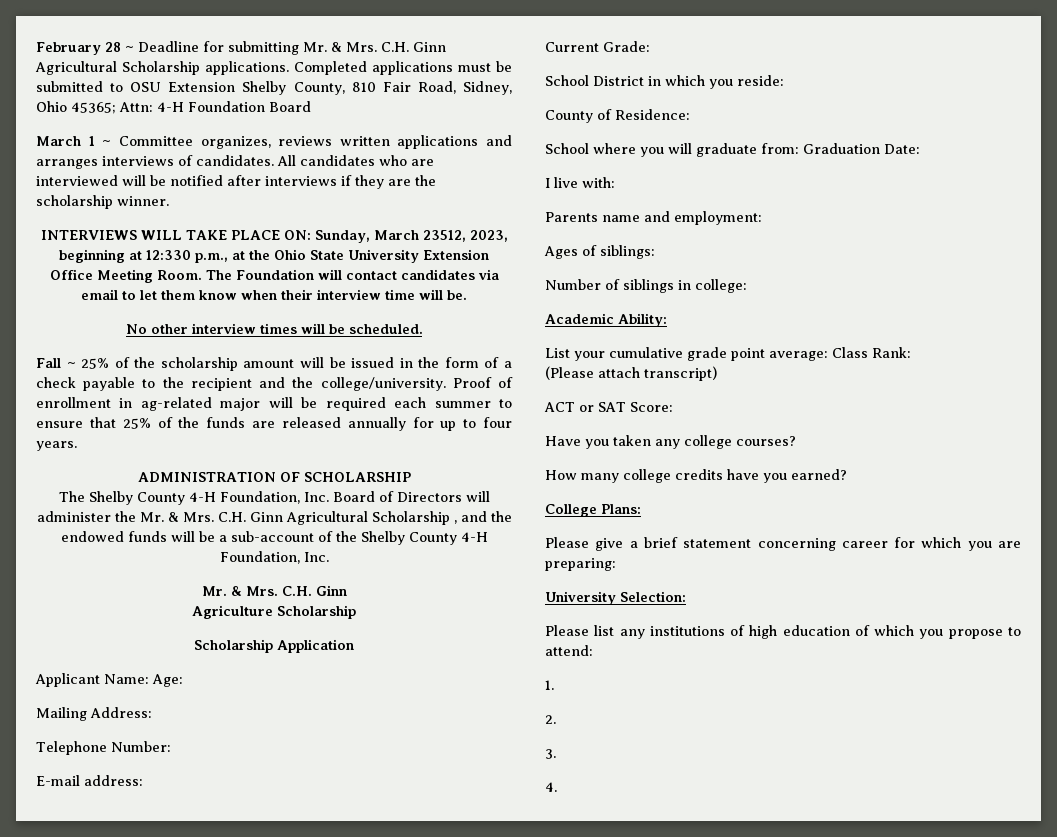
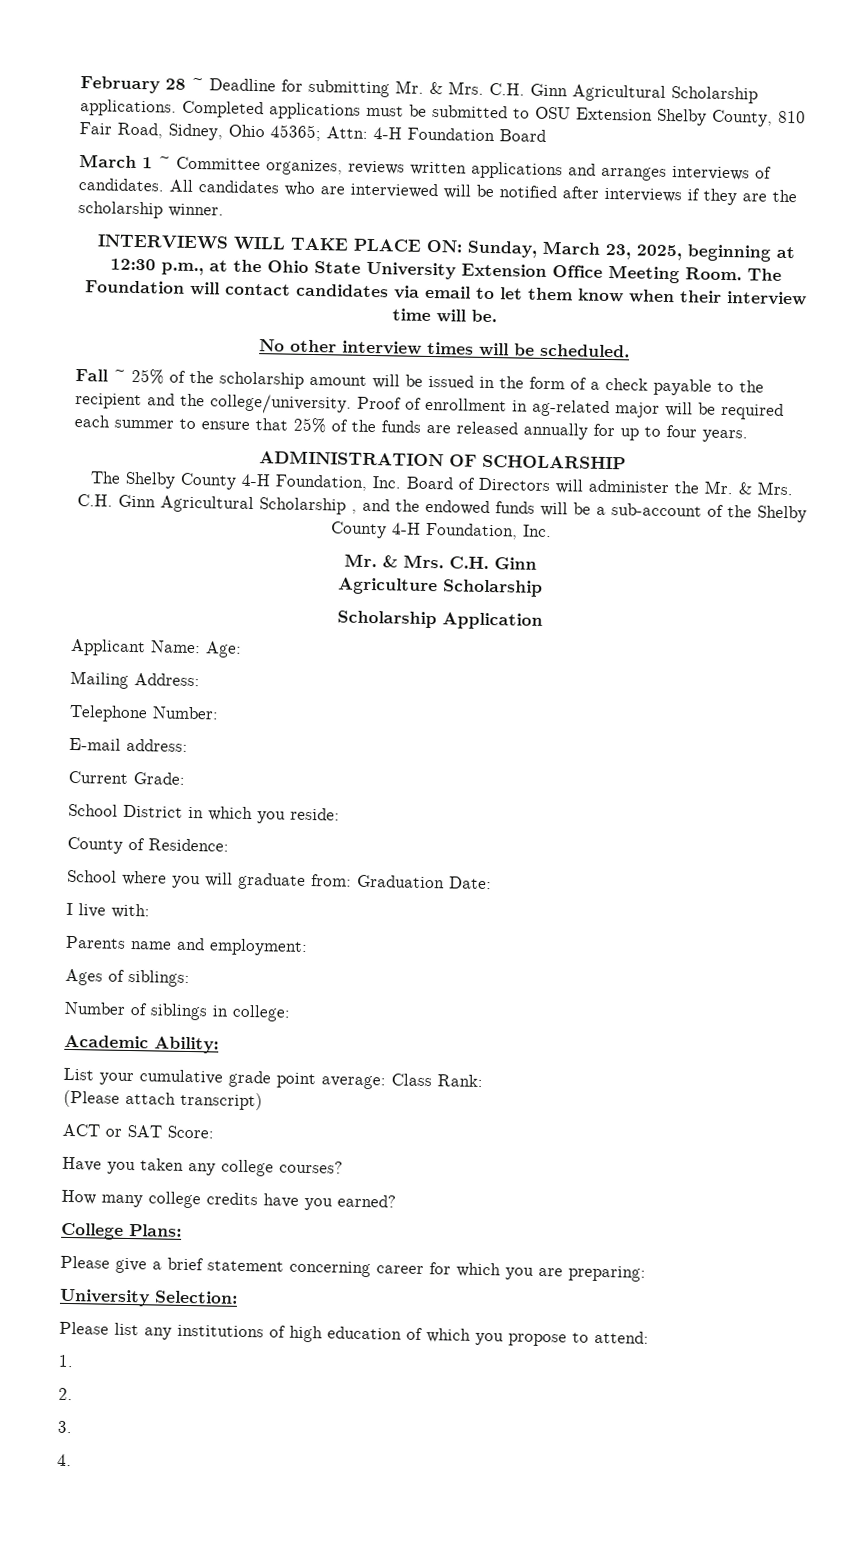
- INTERVIEWS WILL TAKE PLACE ON: Sunday, March 23512, 2023, beginning at 12:330 p.m., at the Ohio State University Extension Office Meeting Room.
+ INTERVIEWS WILL TAKE PLACE ON: Sunday, March 23, 2025, beginning at 12:30 p.m., at the Ohio State University Extension Office Meeting Room.

